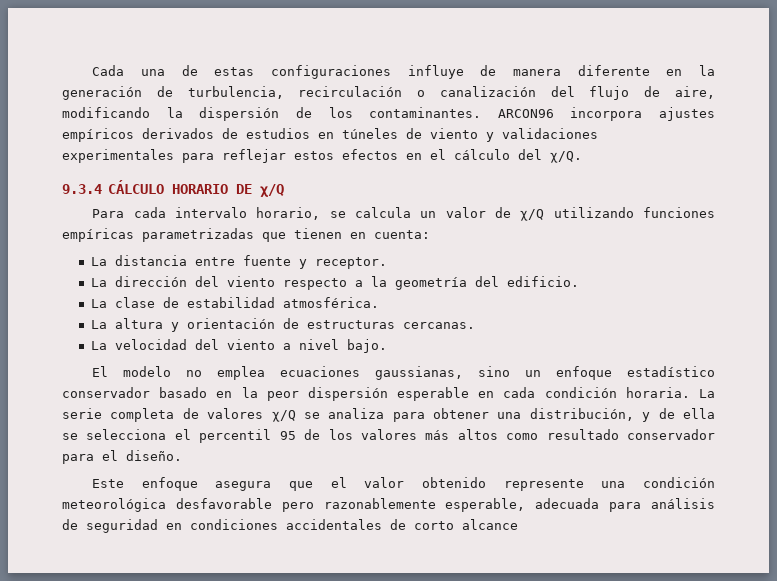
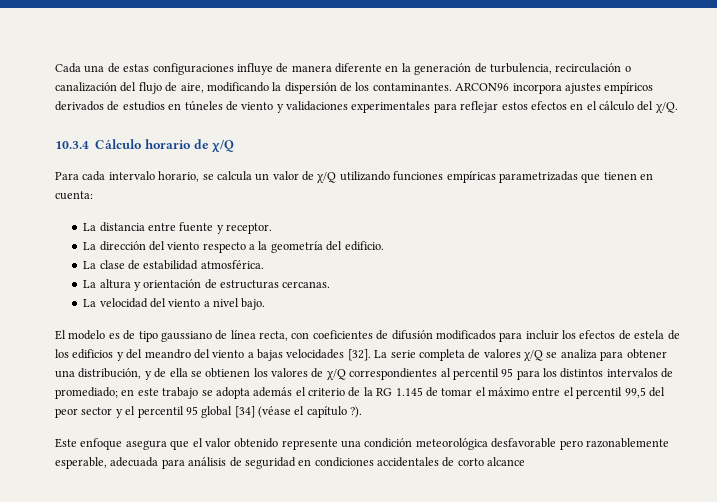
- 9.3.4 CÁLCULO HORARIO DE χ/Q
+ 10.3.4 Cálculo horario de χ/Q
- El modelo no emplea ecuaciones gaussianas, sino un enfoque estadístico conservador basado en la peor dispersión esperable en cada condición horaria.
+ El modelo es de tipo gaussiano de línea recta, con coeficientes de difusión modificados para incluir los efectos de estela de los edificios y del meandro del viento a bajas velocidades [32].
- La serie completa de valores χ/Q se analiza para obtener una distribución, y de ella se selecciona el percentil 95 de los valores más altos como resultado conservador para el diseño.
+ La serie completa de valores χ/Q se analiza para obtener una distribución, y de ella se obtienen los valores de χ/Q correspondientes al percentil 95 para los distintos intervalos de promediado; en este trabajo se adopta además el criterio de la RG 1.145 de tomar el máximo entre el percentil 99,5 del peor sector y el percentil 95 global [34] (véase el capítulo ?).

